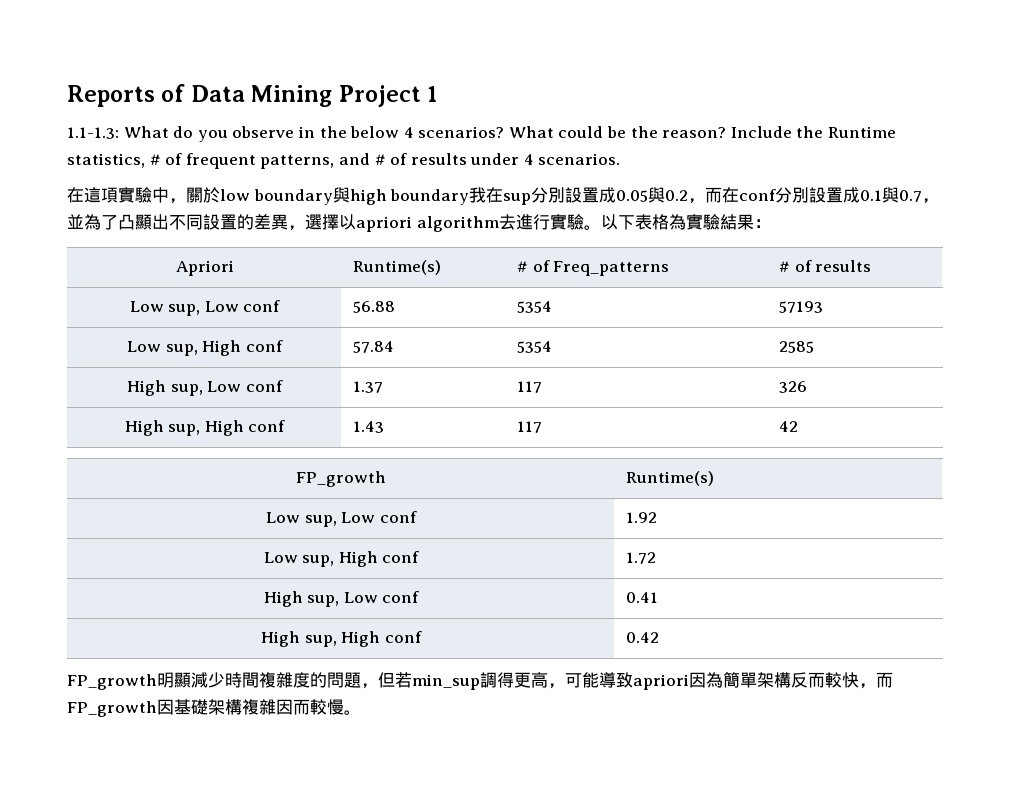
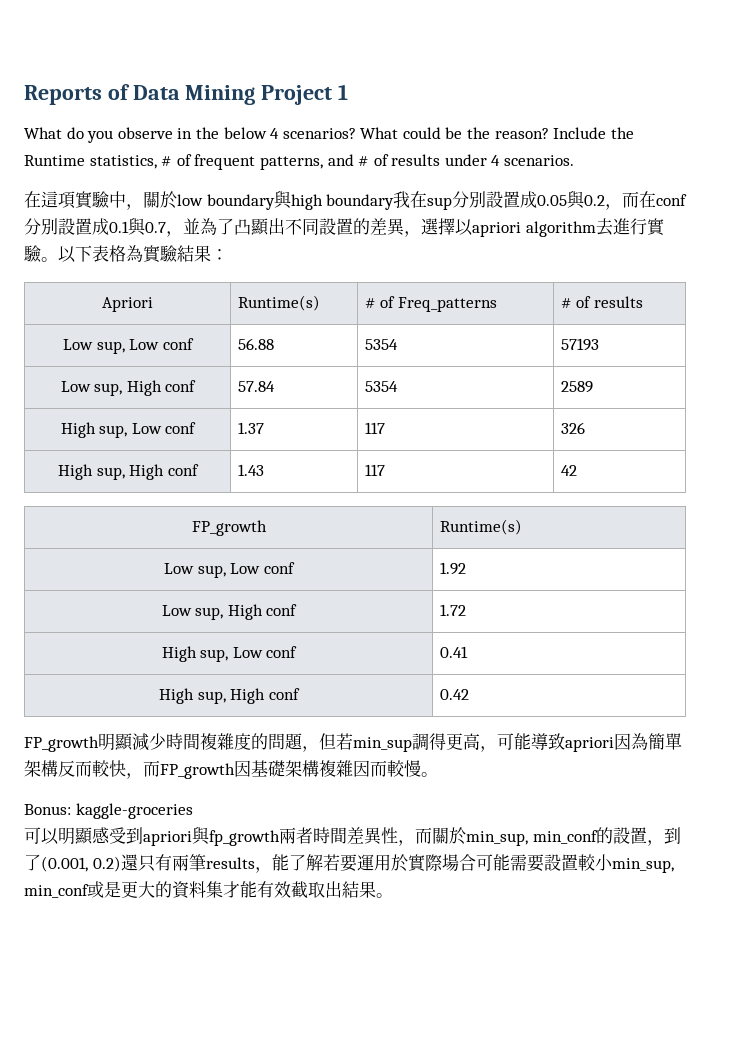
- 1.1-1.3: What do you observe in the below 4 scenarios?
+ What do you observe in the below 4 scenarios?
- Low sup, High conf | 57.84 | 5354 | 2585
+ Low sup, High conf | 57.84 | 5354 | 2589
+ Bonus: kaggle-groceries
+ 可以明顯感受到apriori與fp_growth兩者時間差異性，而關於min_sup, min_conf的設置，到了(0.001, 0.2)還只有兩筆results，能了解若要運用於實際場合可能需要設置較小min_sup, min_conf或是更大的資料集才能有效截取出結果。

